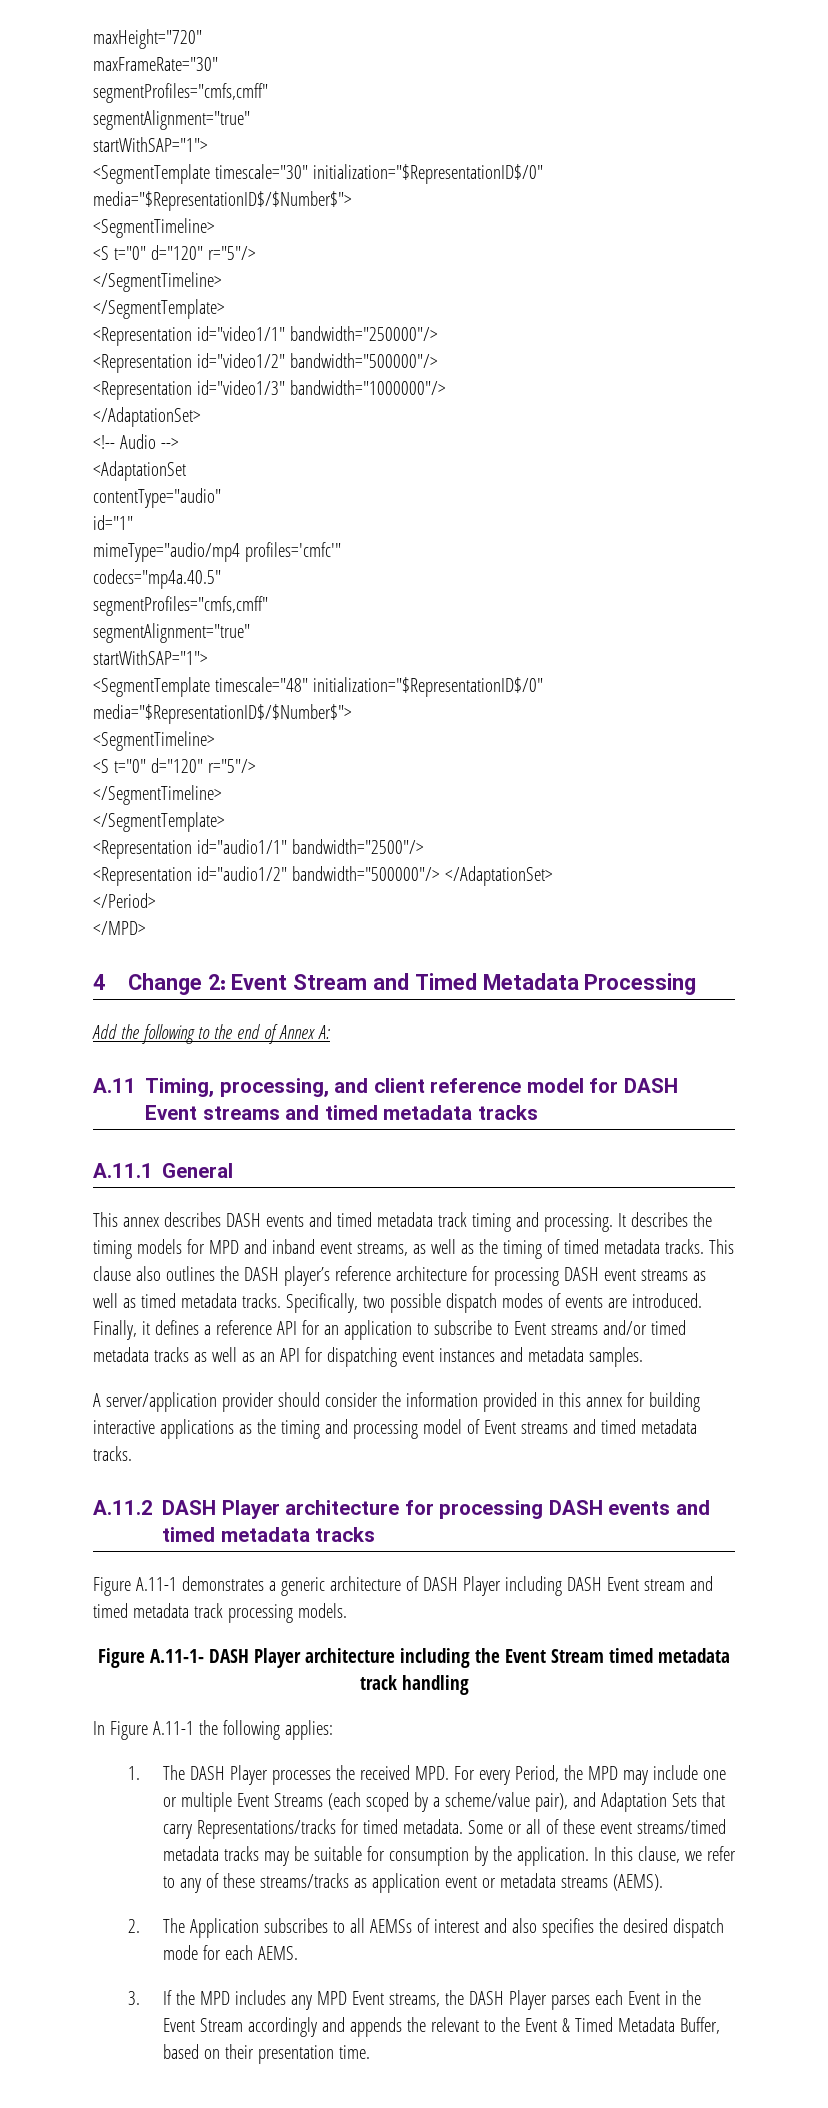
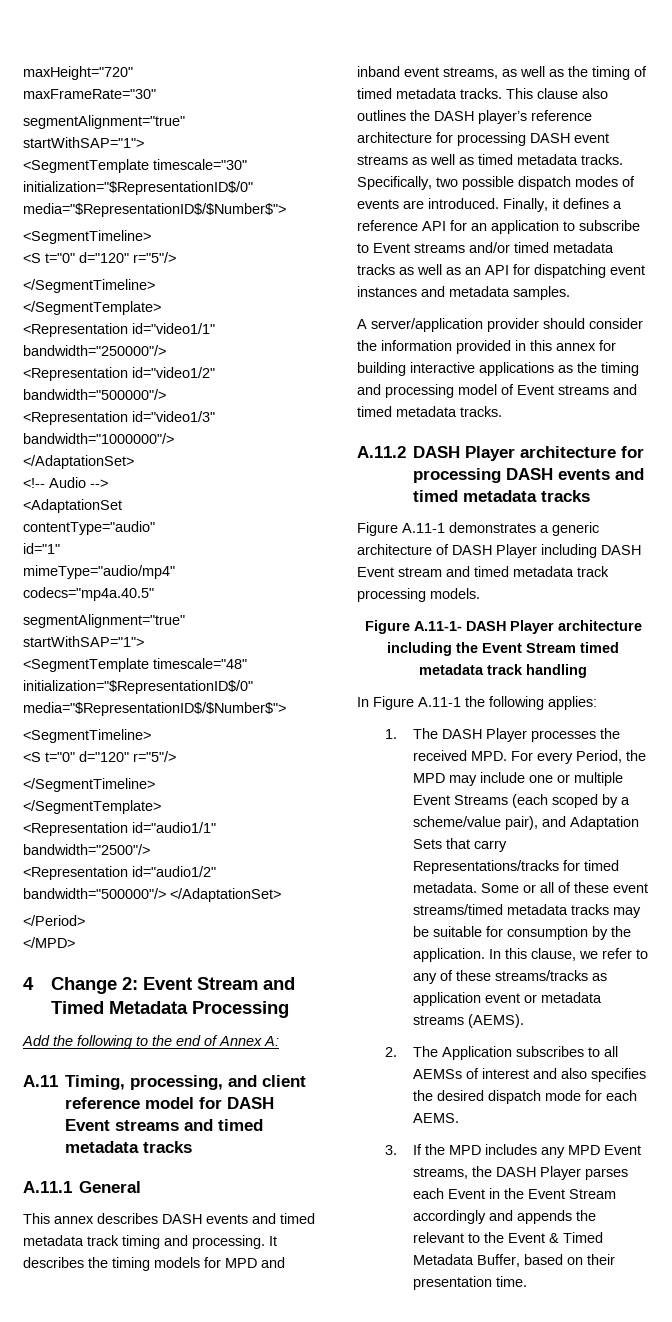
  maxFrameRate="30"
- segmentProfiles="cmfs,cmff"
- mimeType="audio/mp4 profiles='cmfc'"
+ mimeType="audio/mp4"
  codecs="mp4a.40.5"
- segmentProfiles="cmfs,cmff"

